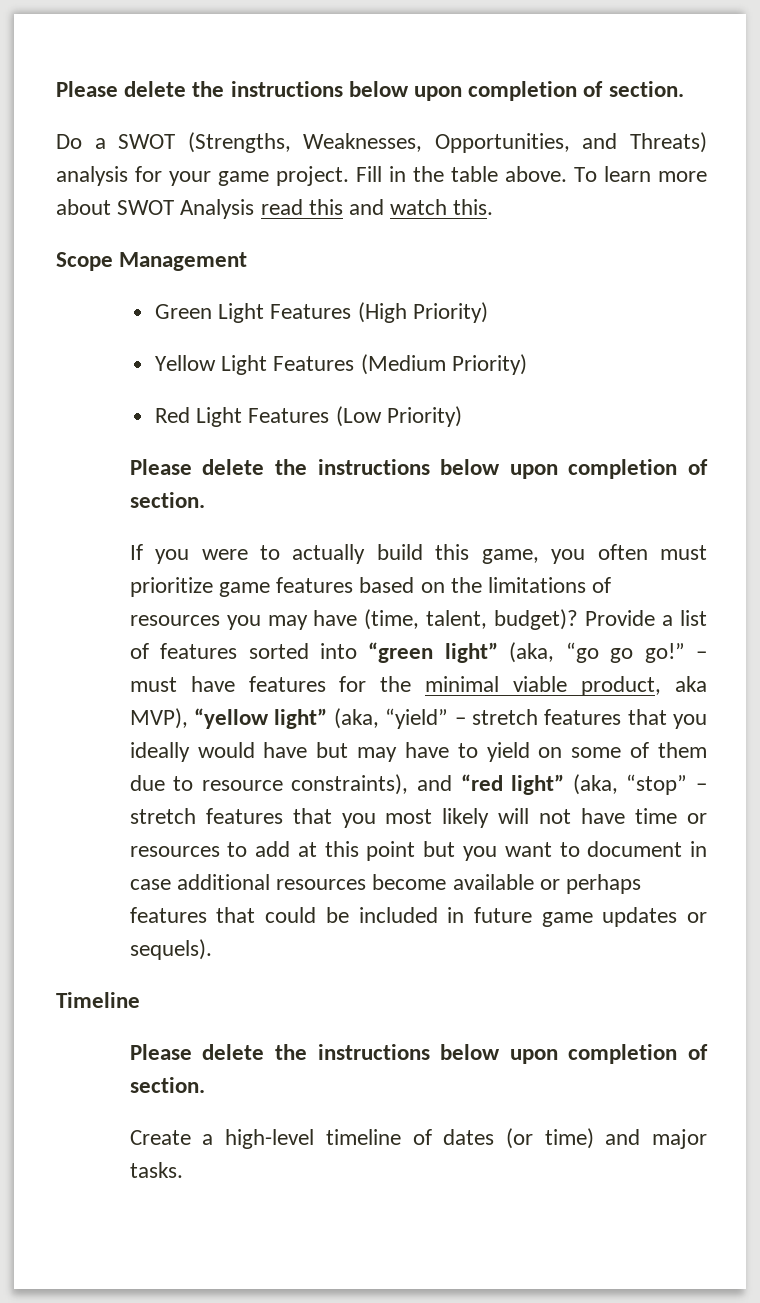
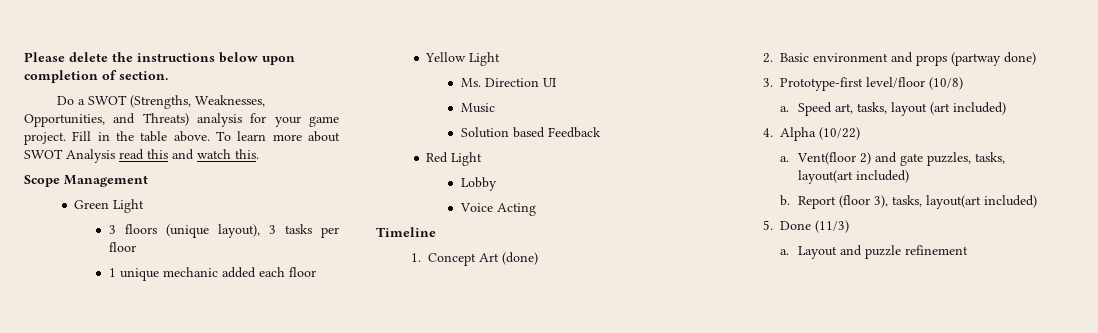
- Green Light Features (High Priority)
- Yellow Light Features (Medium Priority)
- Red Light Features (Low Priority)
- Please delete the instructions below upon completion of section.
- If you were to actually build this game, you often must prioritize game features based on the limitations of resources you may have (time, talent, budget)? Provide a list of features sorted into “green light” (aka, “go go go!” – must have features for the minimal viable product, aka MVP), “yellow light” (aka, “yield” – stretch features that you ideally would have but may have to yield on some of them due to resource constraints), and “red light” (aka, “stop” – stretch features that you most likely will not have time or resources to add at this point but you want to document in case additional resources become available or perhaps features that could be included in future game updates or sequels).
+ Green Light
+ 3 floors (unique layout), 3 tasks per floor
+ 1 unique mechanic added each floor
+ Yellow Light
+ Ms. Direction UI
+ Music
+ Solution based Feedback
+ Red Light
+ Lobby
+ Voice Acting
  Timeline
- Please delete the instructions below upon completion of section.
- Create a high-level timeline of dates (or time) and major tasks.
+ 1. Concept Art (done)
+ 2. Basic environment and props (partway done)
+ 3. Prototype-first level/floor (10/8)
+ a. Speed art, tasks, layout (art included)
+ 4. Alpha (10/22)
+ a. Vent(floor 2) and gate puzzles, tasks, layout(art included)
+ b. Report (floor 3), tasks, layout(art included)
+ 5. Done (11/3)
+ a. Layout and puzzle refinement

